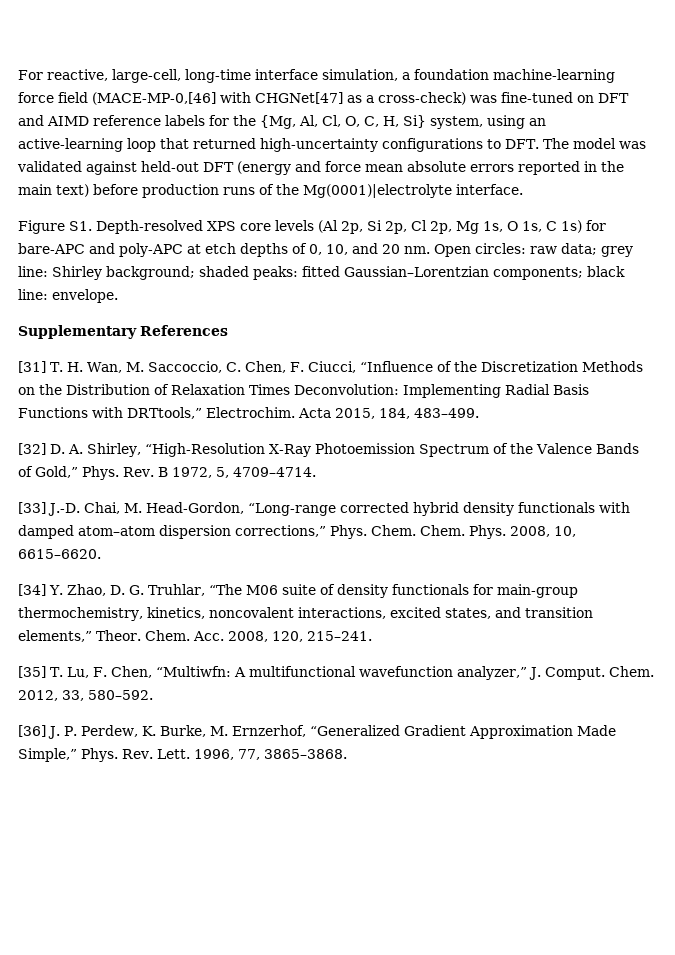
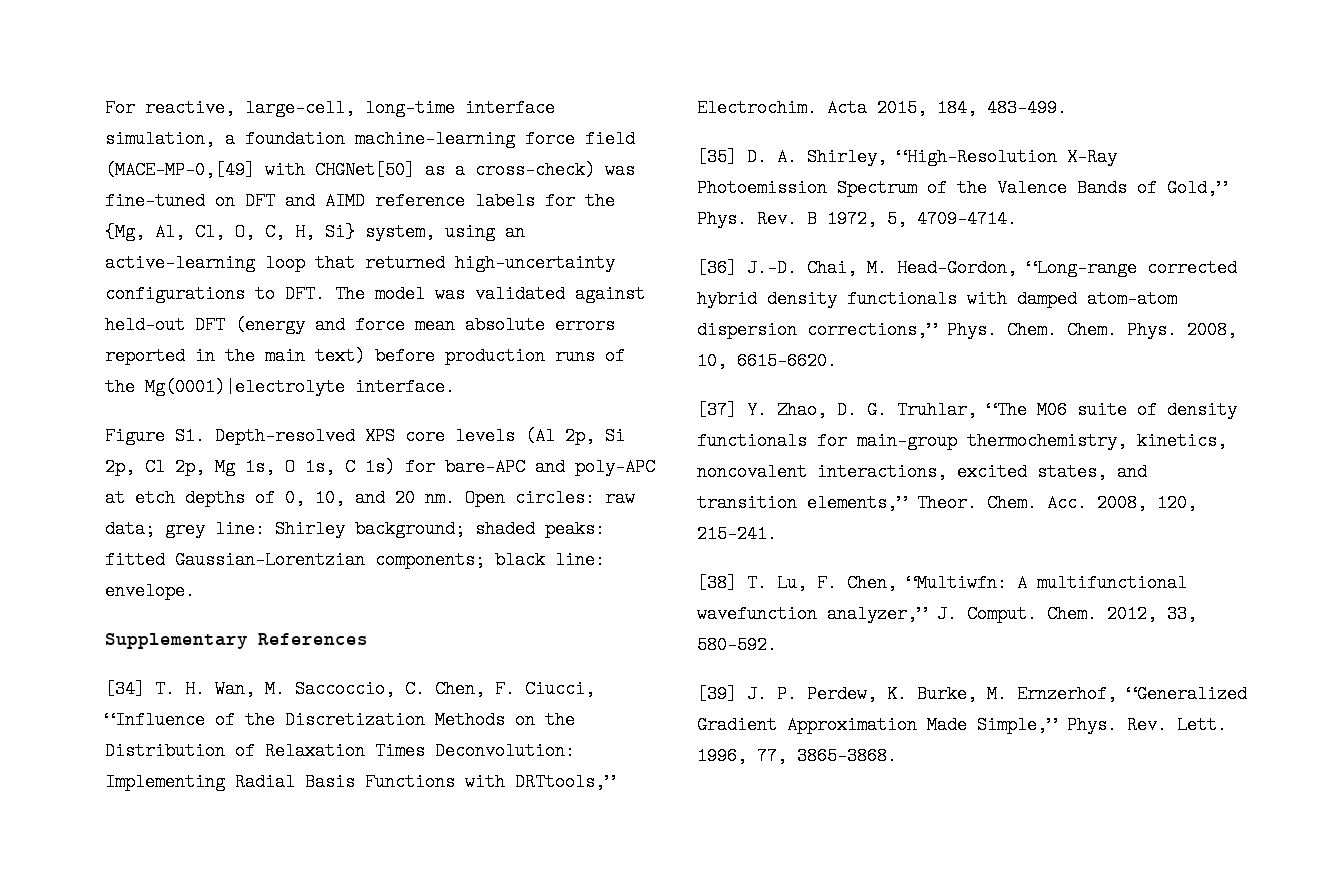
- For reactive, large-cell, long-time interface simulation, a foundation machine-learning force field (MACE-MP-0,[46] with CHGNet[47] as a cross-check) was fine-tuned on DFT and AIMD reference labels for the {Mg, Al, Cl, O, C, H, Si} system, using an active-learning loop that returned high-uncertainty configurations to DFT. The model was validated against held-out DFT (energy and force mean absolute errors reported in the main text) before production runs of the Mg(0001)|electrolyte interface.
+ For reactive, large-cell, long-time interface simulation, a foundation machine-learning force field (MACE-MP-0,[49] with CHGNet[50] as a cross-check) was fine-tuned on DFT and AIMD reference labels for the {Mg, Al, Cl, O, C, H, Si} system, using an active-learning loop that returned high-uncertainty configurations to DFT. The model was validated against held-out DFT (energy and force mean absolute errors reported in the main text) before production runs of the Mg(0001)|electrolyte interface.
- [31] T. H. Wan, M. Saccoccio, C. Chen, F. Ciucci, “Influence of the Discretization Methods on the Distribution of Relaxation Times Deconvolution: Implementing Radial Basis Functions with DRTtools,” Electrochim.
+ [34] T. H. Wan, M. Saccoccio, C. Chen, F. Ciucci, “Influence of the Discretization Methods on the Distribution of Relaxation Times Deconvolution: Implementing Radial Basis Functions with DRTtools,” Electrochim.
- [32] D. A. Shirley, “High-Resolution X-Ray Photoemission Spectrum of the Valence Bands of Gold,” Phys.
+ [35] D. A. Shirley, “High-Resolution X-Ray Photoemission Spectrum of the Valence Bands of Gold,” Phys.
- [33] J.-D. Chai, M. Head-Gordon, “Long-range corrected hybrid density functionals with damped atom–atom dispersion corrections,” Phys.
+ [36] J.-D. Chai, M. Head-Gordon, “Long-range corrected hybrid density functionals with damped atom–atom dispersion corrections,” Phys.
- [34] Y. Zhao, D. G. Truhlar, “The M06 suite of density functionals for main-group thermochemistry, kinetics, noncovalent interactions, excited states, and transition elements,” Theor.
+ [37] Y. Zhao, D. G. Truhlar, “The M06 suite of density functionals for main-group thermochemistry, kinetics, noncovalent interactions, excited states, and transition elements,” Theor.
- [35] T. Lu, F. Chen, “Multiwfn: A multifunctional wavefunction analyzer,” J. Comput.
+ [38] T. Lu, F. Chen, “Multiwfn: A multifunctional wavefunction analyzer,” J. Comput.
- [36] J. P. Perdew, K. Burke, M. Ernzerhof, “Generalized Gradient Approximation Made Simple,” Phys.
+ [39] J. P. Perdew, K. Burke, M. Ernzerhof, “Generalized Gradient Approximation Made Simple,” Phys.

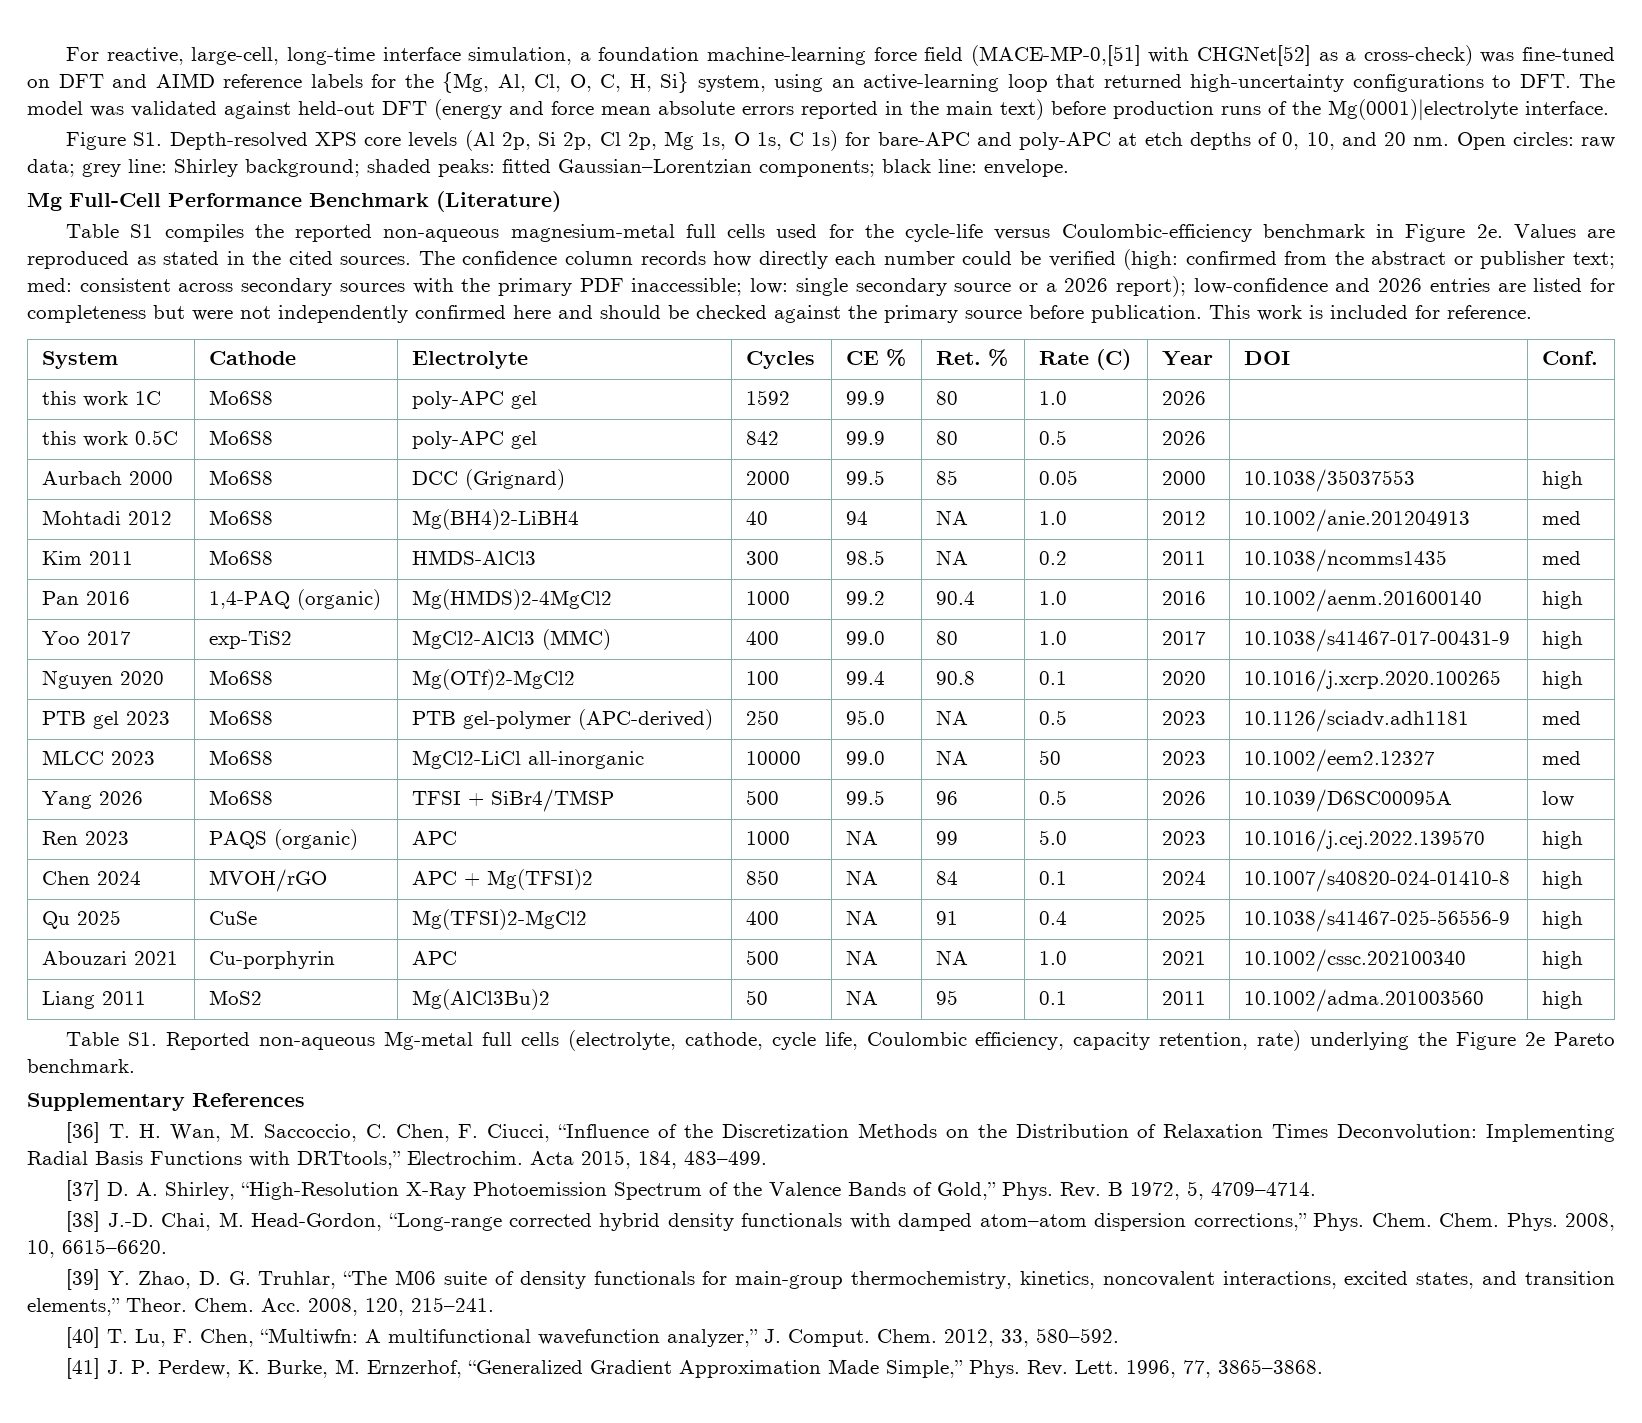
- For reactive, large-cell, long-time interface simulation, a foundation machine-learning force field (MACE-MP-0,[49] with CHGNet[50] as a cross-check) was fine-tuned on DFT and AIMD reference labels for the {Mg, Al, Cl, O, C, H, Si} system, using an active-learning loop that returned high-uncertainty configurations to DFT. The model was validated against held-out DFT (energy and force mean absolute errors reported in the main text) before production runs of the Mg(0001)|electrolyte interface.
+ For reactive, large-cell, long-time interface simulation, a foundation machine-learning force field (MACE-MP-0,[51] with CHGNet[52] as a cross-check) was fine-tuned on DFT and AIMD reference labels for the {Mg, Al, Cl, O, C, H, Si} system, using an active-learning loop that returned high-uncertainty configurations to DFT. The model was validated against held-out DFT (energy and force mean absolute errors reported in the main text) before production runs of the Mg(0001)|electrolyte interface.
+ Mg Full-Cell Performance Benchmark (Literature)
+ Table S1 compiles the reported non-aqueous magnesium-metal full cells used for the cycle-life versus Coulombic-efficiency benchmark in Figure 2e. Values are reproduced as stated in the cited sources. The confidence column records how directly each number could be verified (high: confirmed from the abstract or publisher text; med: consistent across secondary sources with the primary PDF inaccessible; low: single secondary source or a 2026 report); low-confidence and 2026 entries are listed for completeness but were not independently confirmed here and should be checked against the primary source before publication. This work is included for reference.
+ System | Cathode | Electrolyte | Cycles | CE % | Ret. % | Rate (C) | Year | DOI | Conf.
+ this work 1C | Mo6S8 | poly-APC gel | 1592 | 99.9 | 80 | 1.0 | 2026 | |
+ this work 0.5C | Mo6S8 | poly-APC gel | 842 | 99.9 | 80 | 0.5 | 2026 | |
+ Aurbach 2000 | Mo6S8 | DCC (Grignard) | 2000 | 99.5 | 85 | 0.05 | 2000 | 10.1038/35037553 | high
+ Mohtadi 2012 | Mo6S8 | Mg(BH4)2-LiBH4 | 40 | 94 | NA | 1.0 | 2012 | 10.1002/anie.201204913 | med
+ Kim 2011 | Mo6S8 | HMDS-AlCl3 | 300 | 98.5 | NA | 0.2 | 2011 | 10.1038/ncomms1435 | med
+ Pan 2016 | 1,4-PAQ (organic) | Mg(HMDS)2-4MgCl2 | 1000 | 99.2 | 90.4 | 1.0 | 2016 | 10.1002/aenm.201600140 | high
+ Yoo 2017 | exp-TiS2 | MgCl2-AlCl3 (MMC) | 400 | 99.0 | 80 | 1.0 | 2017 | 10.1038/s41467-017-00431-9 | high
+ Nguyen 2020 | Mo6S8 | Mg(OTf)2-MgCl2 | 100 | 99.4 | 90.8 | 0.1 | 2020 | 10.1016/j.xcrp.2020.100265 | high
+ PTB gel 2023 | Mo6S8 | PTB gel-polymer (APC-derived) | 250 | 95.0 | NA | 0.5 | 2023 | 10.1126/sciadv.adh1181 | med
+ MLCC 2023 | Mo6S8 | MgCl2-LiCl all-inorganic | 10000 | 99.0 | NA | 50 | 2023 | 10.1002/eem2.12327 | med
+ Yang 2026 | Mo6S8 | TFSI + SiBr4/TMSP | 500 | 99.5 | 96 | 0.5 | 2026 | 10.1039/D6SC00095A | low
+ Ren 2023 | PAQS (organic) | APC | 1000 | NA | 99 | 5.0 | 2023 | 10.1016/j.cej.2022.139570 | high
+ Chen 2024 | MVOH/rGO | APC + Mg(TFSI)2 | 850 | NA | 84 | 0.1 | 2024 | 10.1007/s40820-024-01410-8 | high
+ Qu 2025 | CuSe | Mg(TFSI)2-MgCl2 | 400 | NA | 91 | 0.4 | 2025 | 10.1038/s41467-025-56556-9 | high
+ Abouzari 2021 | Cu-porphyrin | APC | 500 | NA | NA | 1.0 | 2021 | 10.1002/cssc.202100340 | high
+ Liang 2011 | MoS2 | Mg(AlCl3Bu)2 | 50 | NA | 95 | 0.1 | 2011 | 10.1002/adma.201003560 | high
+ Table S1. Reported non-aqueous Mg-metal full cells (electrolyte, cathode, cycle life, Coulombic efficiency, capacity retention, rate) underlying the Figure 2e Pareto benchmark.
- [34] T. H. Wan, M. Saccoccio, C. Chen, F. Ciucci, “Influence of the Discretization Methods on the Distribution of Relaxation Times Deconvolution: Implementing Radial Basis Functions with DRTtools,” Electrochim.
+ [36] T. H. Wan, M. Saccoccio, C. Chen, F. Ciucci, “Influence of the Discretization Methods on the Distribution of Relaxation Times Deconvolution: Implementing Radial Basis Functions with DRTtools,” Electrochim.
- [35] D. A. Shirley, “High-Resolution X-Ray Photoemission Spectrum of the Valence Bands of Gold,” Phys.
+ [37] D. A. Shirley, “High-Resolution X-Ray Photoemission Spectrum of the Valence Bands of Gold,” Phys.
- [36] J.-D. Chai, M. Head-Gordon, “Long-range corrected hybrid density functionals with damped atom–atom dispersion corrections,” Phys.
+ [38] J.-D. Chai, M. Head-Gordon, “Long-range corrected hybrid density functionals with damped atom–atom dispersion corrections,” Phys.
- [37] Y. Zhao, D. G. Truhlar, “The M06 suite of density functionals for main-group thermochemistry, kinetics, noncovalent interactions, excited states, and transition elements,” Theor.
+ [39] Y. Zhao, D. G. Truhlar, “The M06 suite of density functionals for main-group thermochemistry, kinetics, noncovalent interactions, excited states, and transition elements,” Theor.
- [38] T. Lu, F. Chen, “Multiwfn: A multifunctional wavefunction analyzer,” J. Comput.
+ [40] T. Lu, F. Chen, “Multiwfn: A multifunctional wavefunction analyzer,” J. Comput.
- [39] J. P. Perdew, K. Burke, M. Ernzerhof, “Generalized Gradient Approximation Made Simple,” Phys.
+ [41] J. P. Perdew, K. Burke, M. Ernzerhof, “Generalized Gradient Approximation Made Simple,” Phys.

